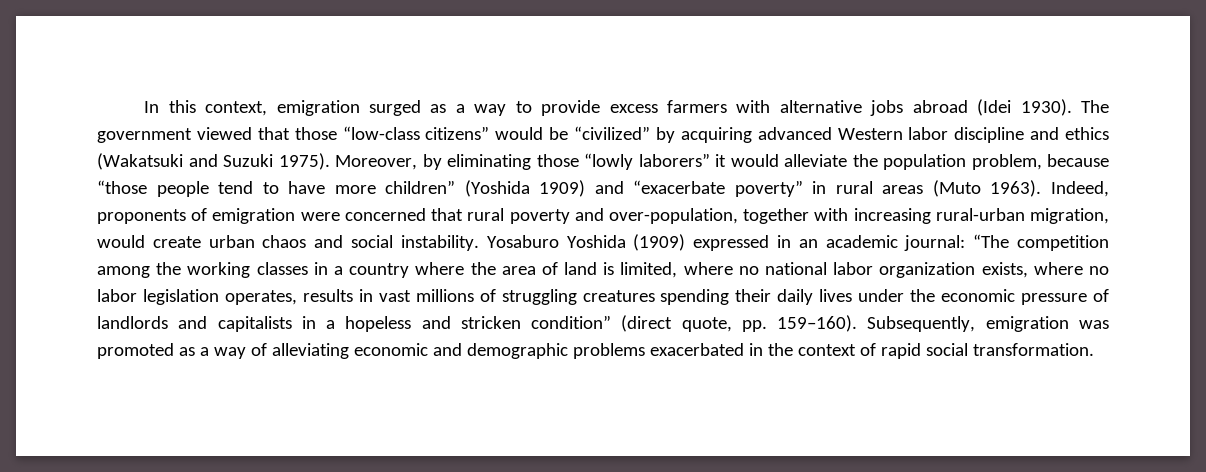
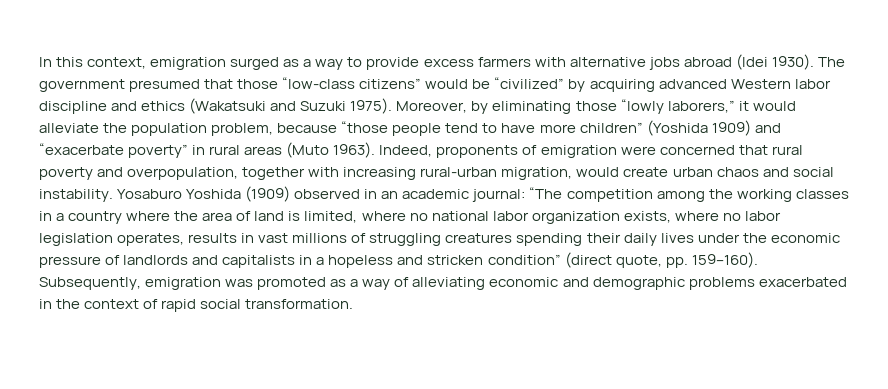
- The government viewed that those “low-class citizens” would be “civilized” by acquiring advanced Western labor discipline and ethics (Wakatsuki and Suzuki 1975).
+ The government presumed that those “low-class citizens” would be “civilized” by acquiring advanced Western labor discipline and ethics (Wakatsuki and Suzuki 1975).
- Moreover, by eliminating those “lowly laborers” it would alleviate the population problem, because “those people tend to have more children” (Yoshida 1909) and “exacerbate poverty” in rural areas (Muto 1963).
+ Moreover, by eliminating those “lowly laborers,” it would alleviate the population problem, because “those people tend to have more children” (Yoshida 1909) and “exacerbate poverty” in rural areas (Muto 1963).
- Indeed, proponents of emigration were concerned that rural poverty and over-population, together with increasing rural-urban migration, would create urban chaos and social instability.
+ Indeed, proponents of emigration were concerned that rural poverty and overpopulation, together with increasing rural-urban migration, would create urban chaos and social instability.
- Yosaburo Yoshida (1909) expressed in an academic journal:
+ Yosaburo Yoshida (1909) observed in an academic journal:

